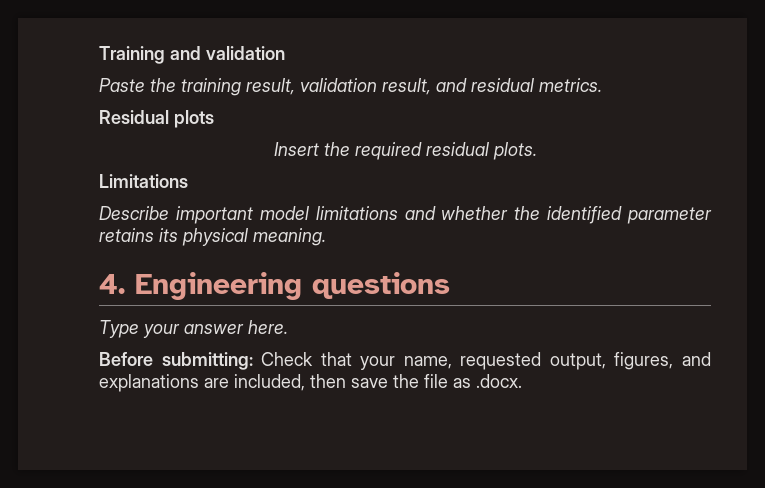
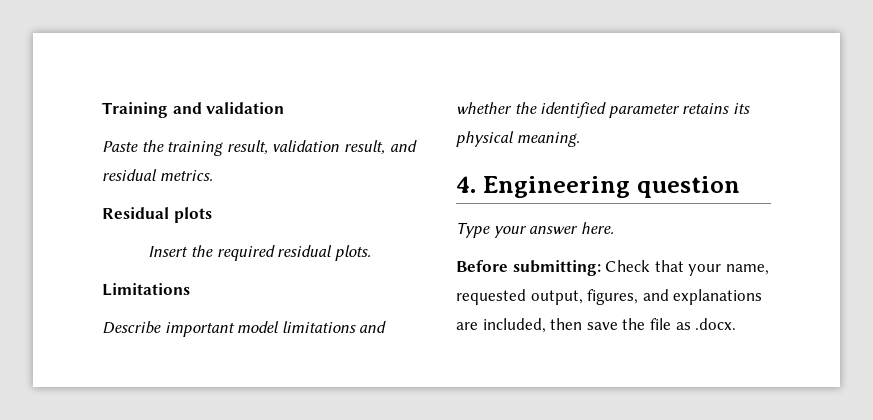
- 4. Engineering questions
+ 4. Engineering question

